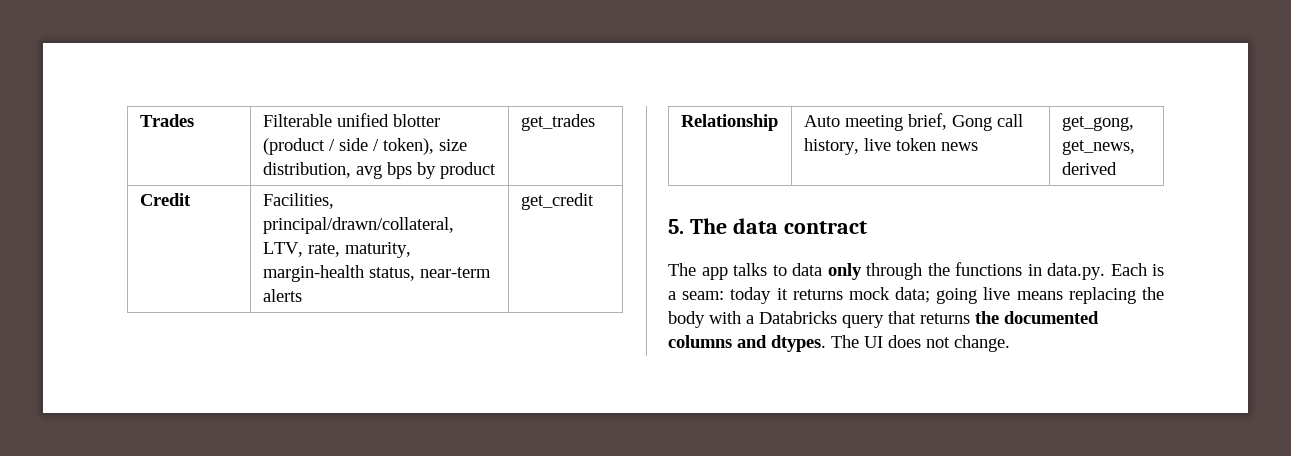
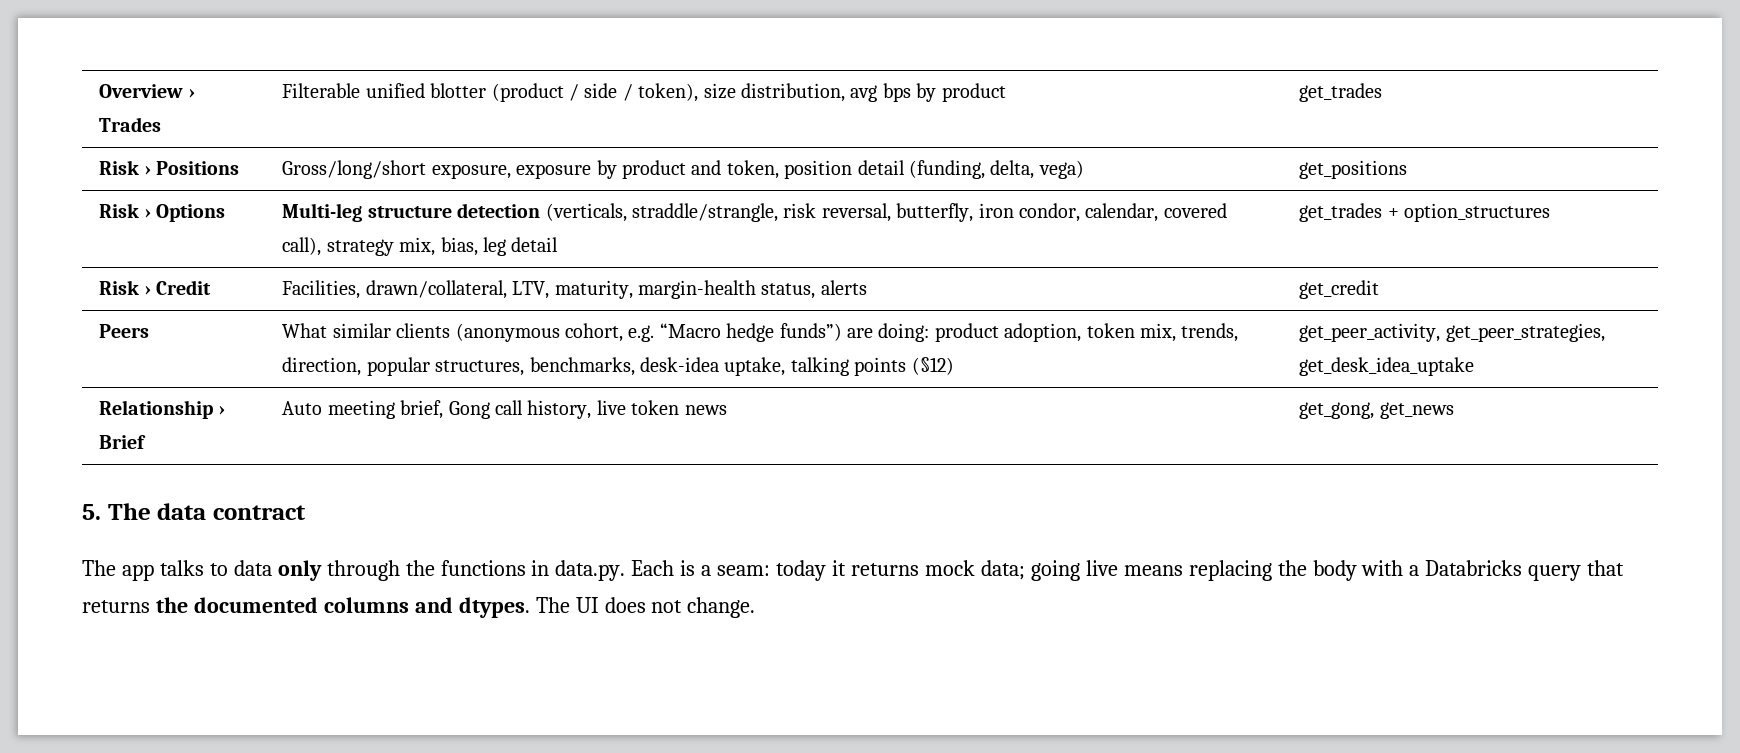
- Trades | Filterable unified blotter (product / side / token), size distribution, avg bps by product | get_trades
+ Overview › Trades | Filterable unified blotter (product / side / token), size distribution, avg bps by product | get_trades
- Credit | Facilities, principal/drawn/collateral, LTV, rate, maturity, margin-health status, near-term alerts | get_credit
+ Risk › Positions | Gross/long/short exposure, exposure by product and token, position detail (funding, delta, vega) | get_positions
+ Risk › Options | Multi-leg structure detection (verticals, straddle/strangle, risk reversal, butterfly, iron condor, calendar, covered call), strategy mix, bias, leg detail | get_trades + option_structures
+ Risk › Credit | Facilities, drawn/collateral, LTV, maturity, margin-health status, alerts | get_credit
+ Peers | What similar clients (anonymous cohort, e.g. “Macro hedge funds”) are doing: product adoption, token mix, trends, direction, popular structures, benchmarks, desk-idea uptake, talking points (§12) | get_peer_activity, get_peer_strategies, get_desk_idea_uptake
- Relationship | Auto meeting brief, Gong call history, live token news | get_gong, get_news, derived
+ Relationship › Brief | Auto meeting brief, Gong call history, live token news | get_gong, get_news

